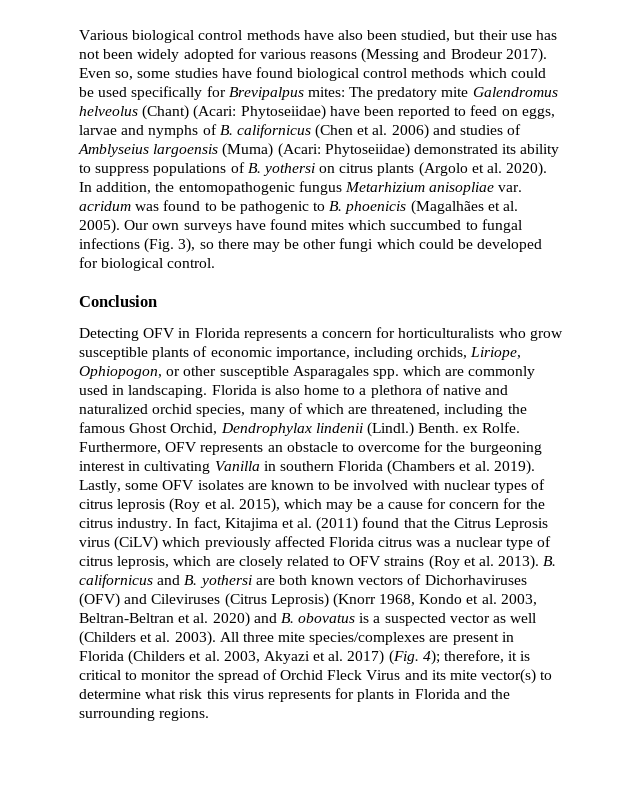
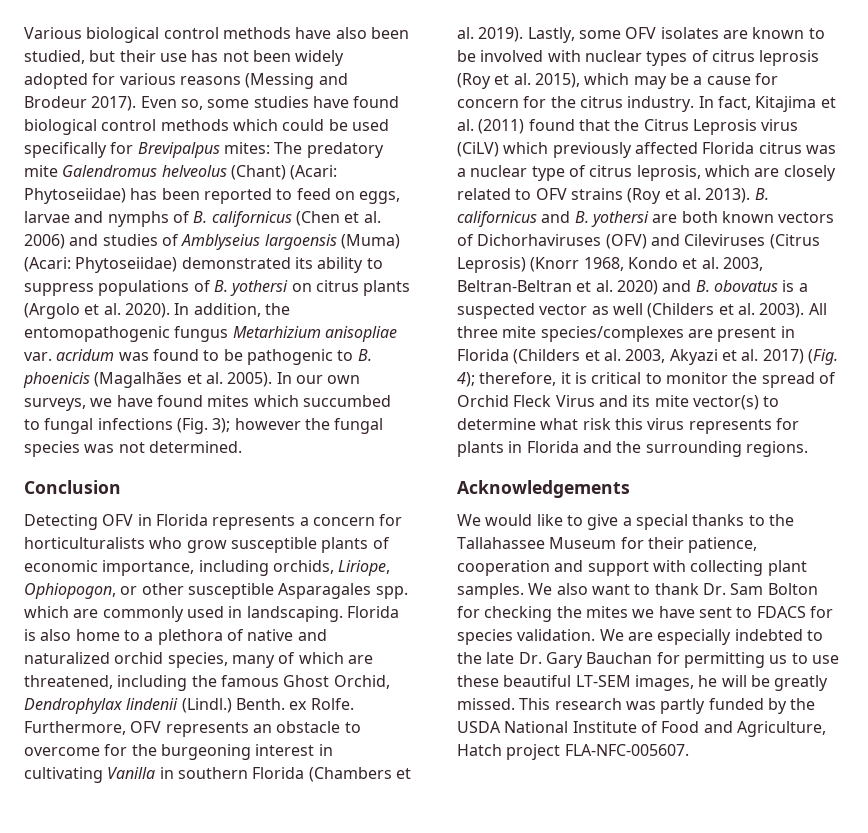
- Phytoseiidae) have been reported to feed on eggs, larvae and nymphs of B. californicus (Chen et al. 2006) and studies of Amblyseius largoensis (Muma) (Acari:
+ Phytoseiidae) has been reported to feed on eggs, larvae and nymphs of B. californicus (Chen et al. 2006) and studies of Amblyseius largoensis (Muma) (Acari:
- Our own surveys have found mites which succumbed to fungal infections (Fig. 3), so there may be other fungi which could be developed for biological control.
+ In our own surveys, we have found mites which succumbed to fungal infections (Fig. 3); however the fungal species was not determined.
+ Acknowledgements
+ We would like to give a special thanks to the Tallahassee Museum for their patience, cooperation and support with collecting plant samples. We also want to thank Dr. Sam Bolton for checking the mites we have sent to FDACS for species validation. We are especially indebted to the late Dr. Gary Bauchan for permitting us to use these beautiful LT-SEM images, he will be greatly missed. This research was partly funded by the USDA National Institute of Food and Agriculture, Hatch project FLA-NFC-005607.

